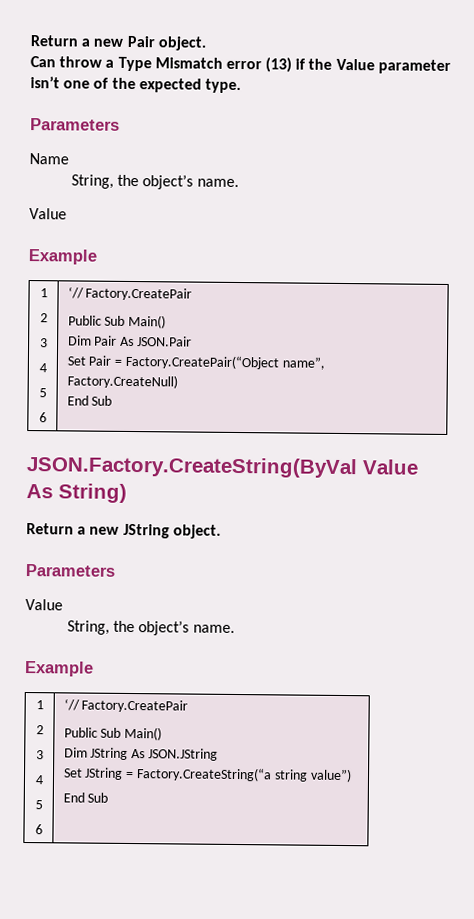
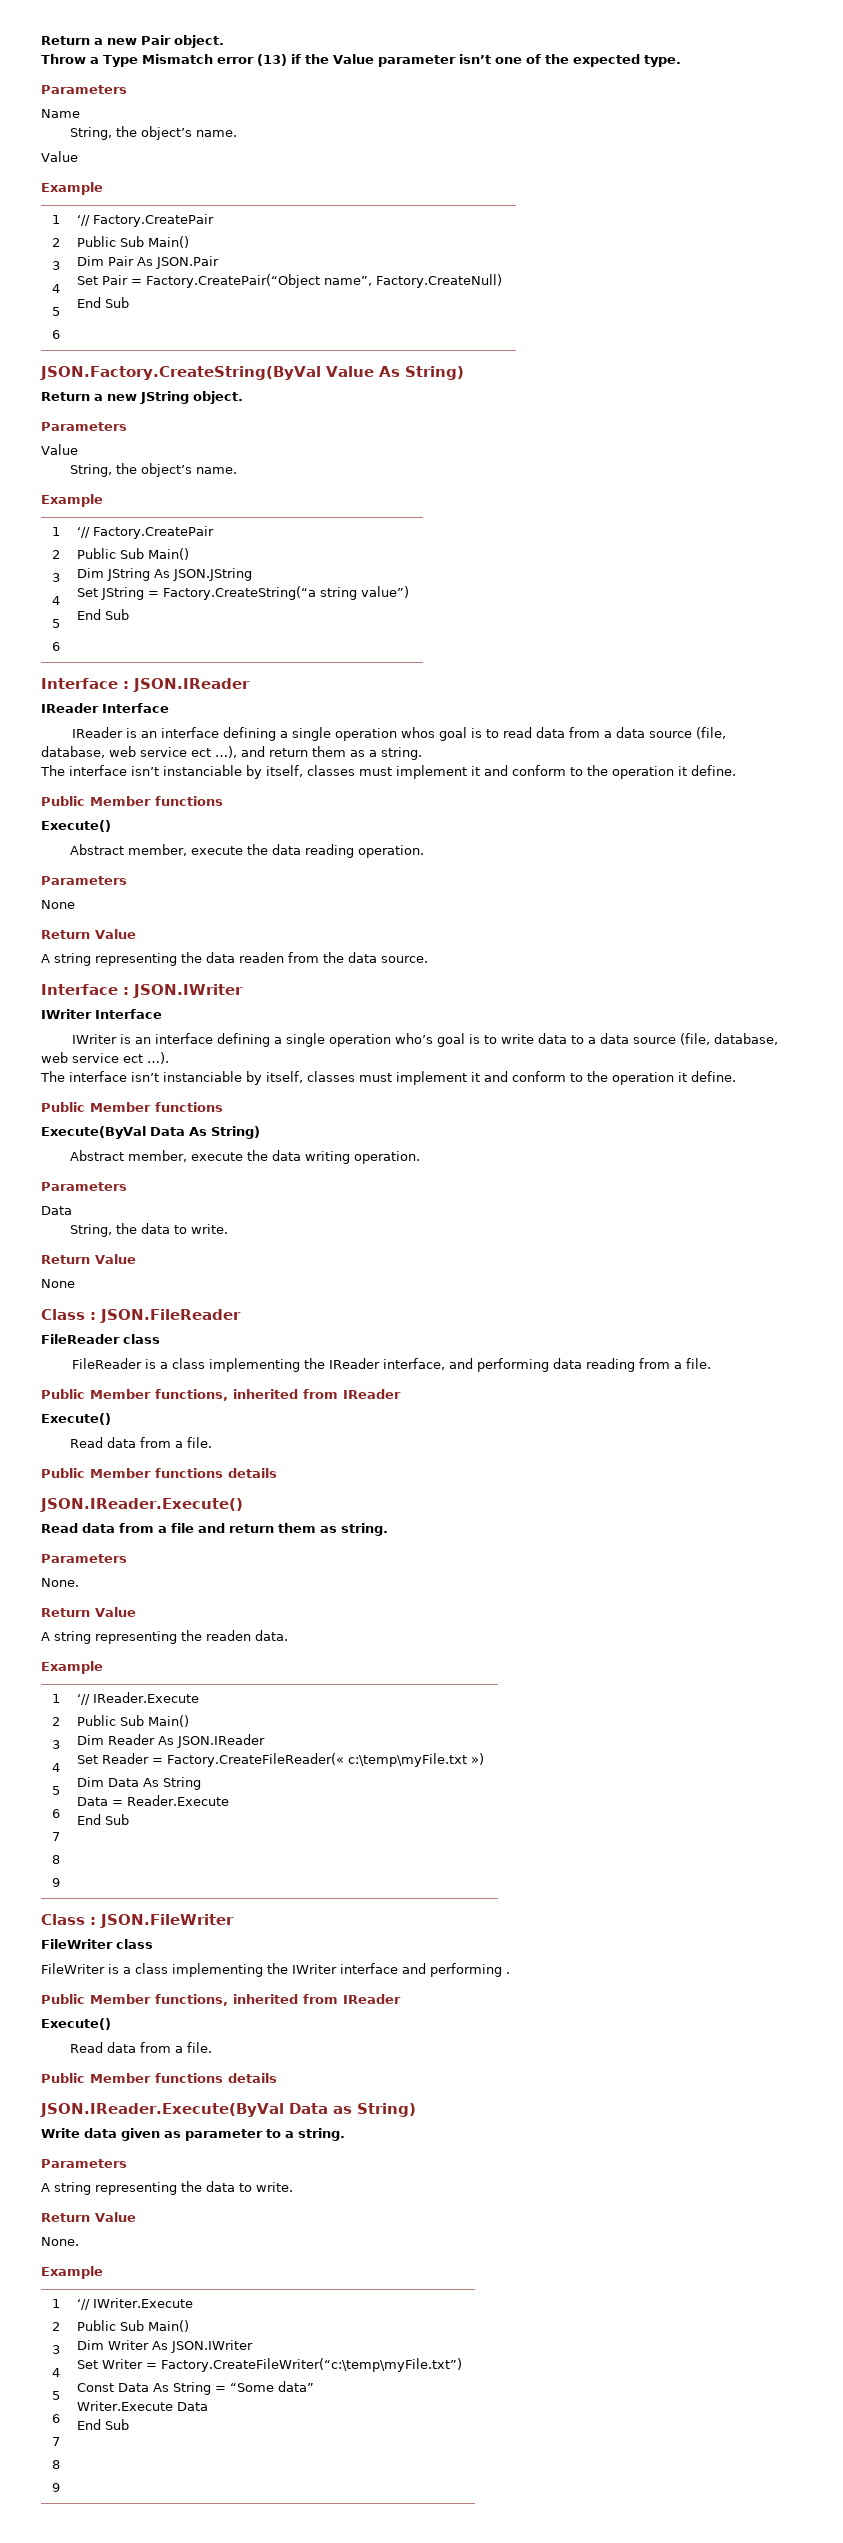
- Can throw a Type Mismatch error (13) if the Value parameter isn’t one of the expected type.
+ Throw a Type Mismatch error (13) if the Value parameter isn’t one of the expected type.
+ Interface : JSON.IReader
+ IReader Interface
+ IReader is an interface defining a single operation whos goal is to read data from a data source (file, database, web service ect …), and return them as a string.
+ The interface isn’t instanciable by itself, classes must implement it and conform to the operation it define.
+ Public Member functions
+ Execute()
+ Abstract member, execute the data reading operation.
+ Parameters
+ None
+ Return Value
+ A string representing the data readen from the data source.
+ Interface : JSON.IWriter
+ IWriter Interface
+ IWriter is an interface defining a single operation who’s goal is to write data to a data source (file, database, web service ect …).
+ The interface isn’t instanciable by itself, classes must implement it and conform to the operation it define.
+ Public Member functions
+ Execute(ByVal Data As String)
+ Abstract member, execute the data writing operation.
+ Parameters
+ Data
+ String, the data to write.
+ Return Value
+ None
+ Class : JSON.FileReader
+ FileReader class
+ FileReader is a class implementing the IReader interface, and performing data reading from a file.
+ Public Member functions, inherited from IReader
+ Execute()
+ Read data from a file.
+ Public Member functions details
+ JSON.IReader.Execute()
+ Read data from a file and return them as string.
+ Parameters
+ None.
+ Return Value
+ A string representing the readen data.
+ Example
+ 1
+ 2
+ 3
+ 4
+ 5
+ 6
+ 7
+ 8
+ 9 | ‘// IReader.Execute
+ Public Sub Main()
+ Dim Reader As JSON.IReader
+ Set Reader = Factory.CreateFileReader(« c:\temp\myFile.txt »)
+ Dim Data As String
+ Data = Reader.Execute
+ End Sub
+ Class : JSON.FileWriter
+ FileWriter class
+ FileWriter is a class implementing the IWriter interface and performing .
+ Public Member functions, inherited from IReader
+ Execute()
+ Read data from a file.
+ Public Member functions details
+ JSON.IReader.Execute(ByVal Data as String)
+ Write data given as parameter to a string.
+ Parameters
+ A string representing the data to write.
+ Return Value
+ None.
+ Example
+ 1
+ 2
+ 3
+ 4
+ 5
+ 6
+ 7
+ 8
+ 9 | ‘// IWriter.Execute
+ Public Sub Main()
+ Dim Writer As JSON.IWriter
+ Set Writer = Factory.CreateFileWriter(“c:\temp\myFile.txt”)
+ Const Data As String = “Some data”
+ Writer.Execute Data
+ End Sub

